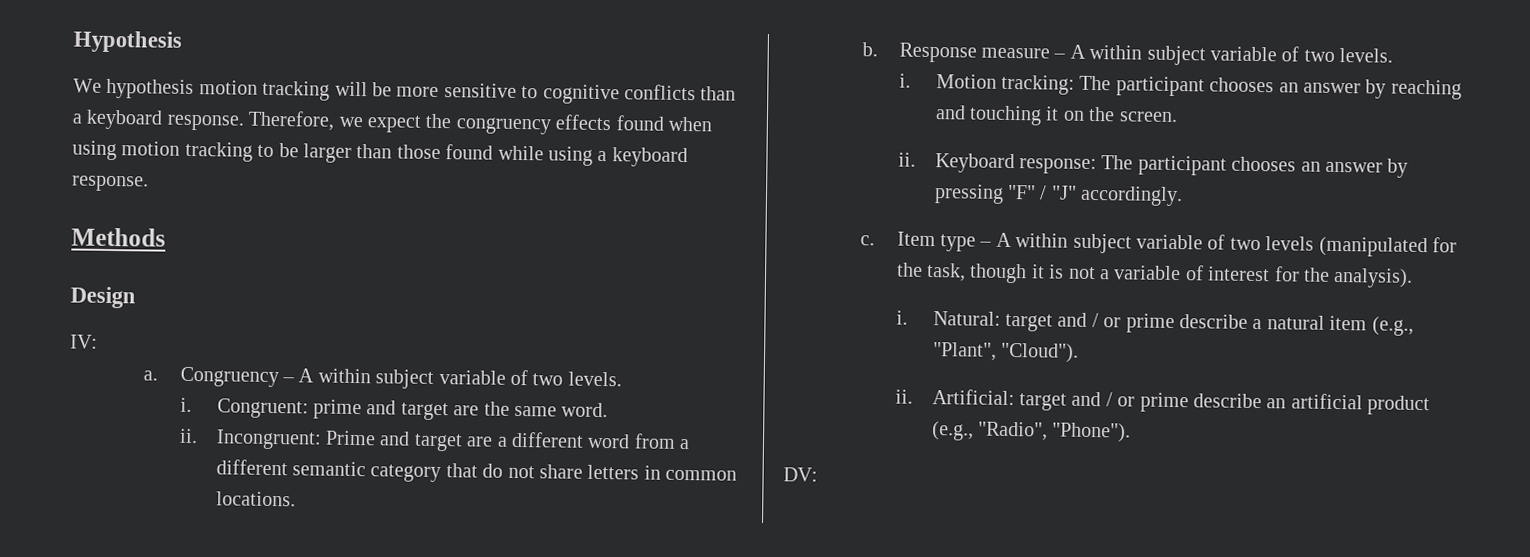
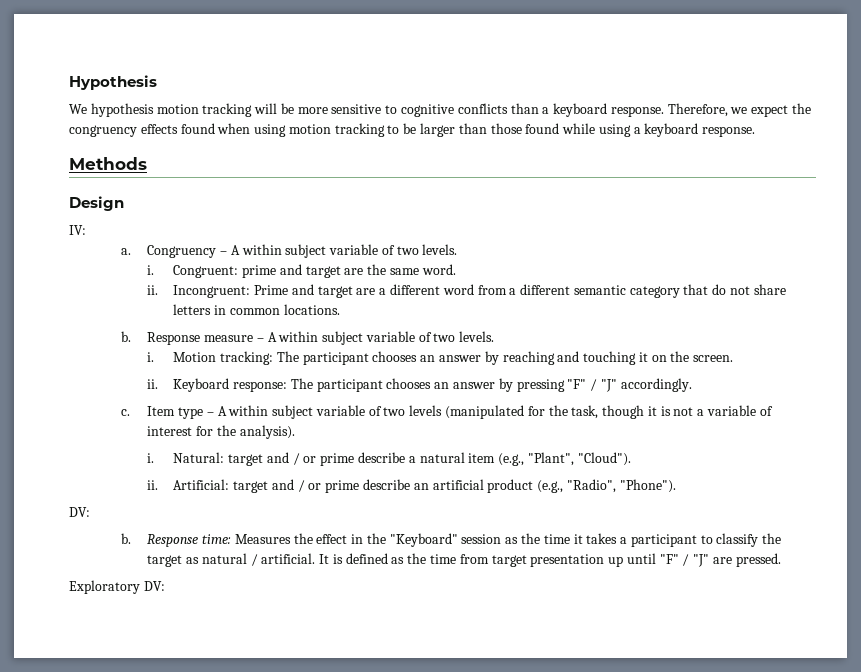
+ b. Response time: Measures the effect in the "Keyboard" session as the time it takes a participant to classify the target as natural / artificial. It is defined as the time from target presentation up until "F" / "J" are pressed.
+ Exploratory DV:

